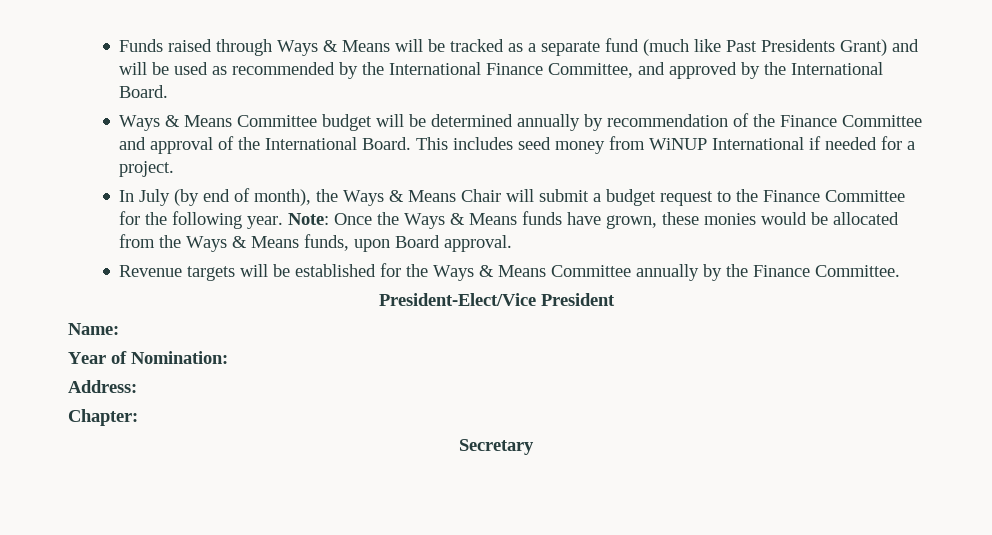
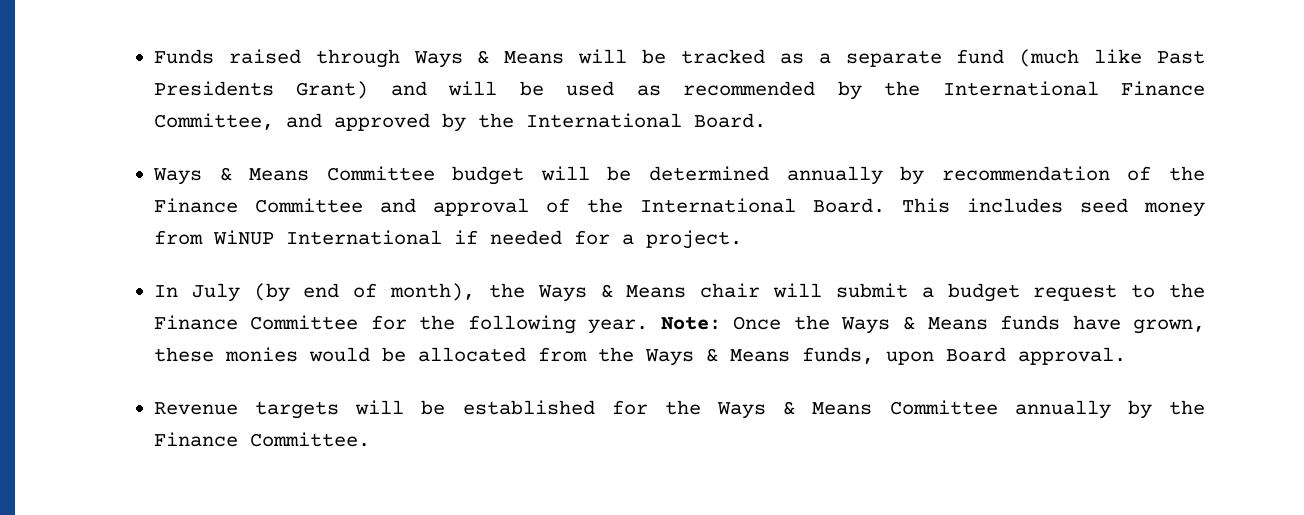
- In July (by end of month), the Ways & Means Chair will submit a budget request to the Finance Committee for the following year.
+ In July (by end of month), the Ways & Means chair will submit a budget request to the Finance Committee for the following year.
- President-Elect/Vice President
- Name:
- Year of Nomination:
- Address:
- Chapter:
- Secretary

